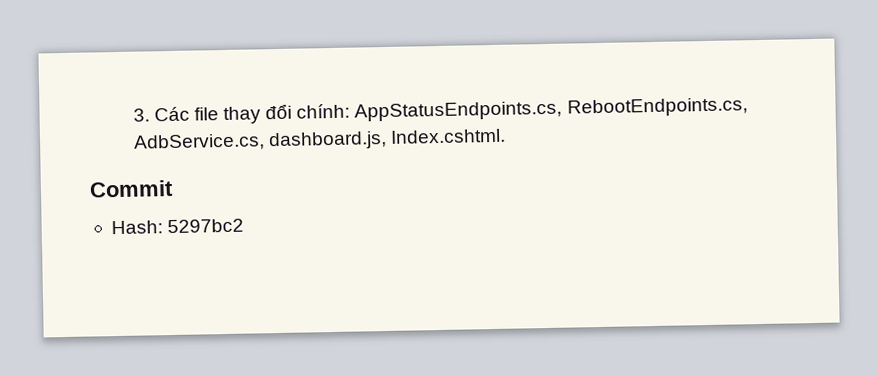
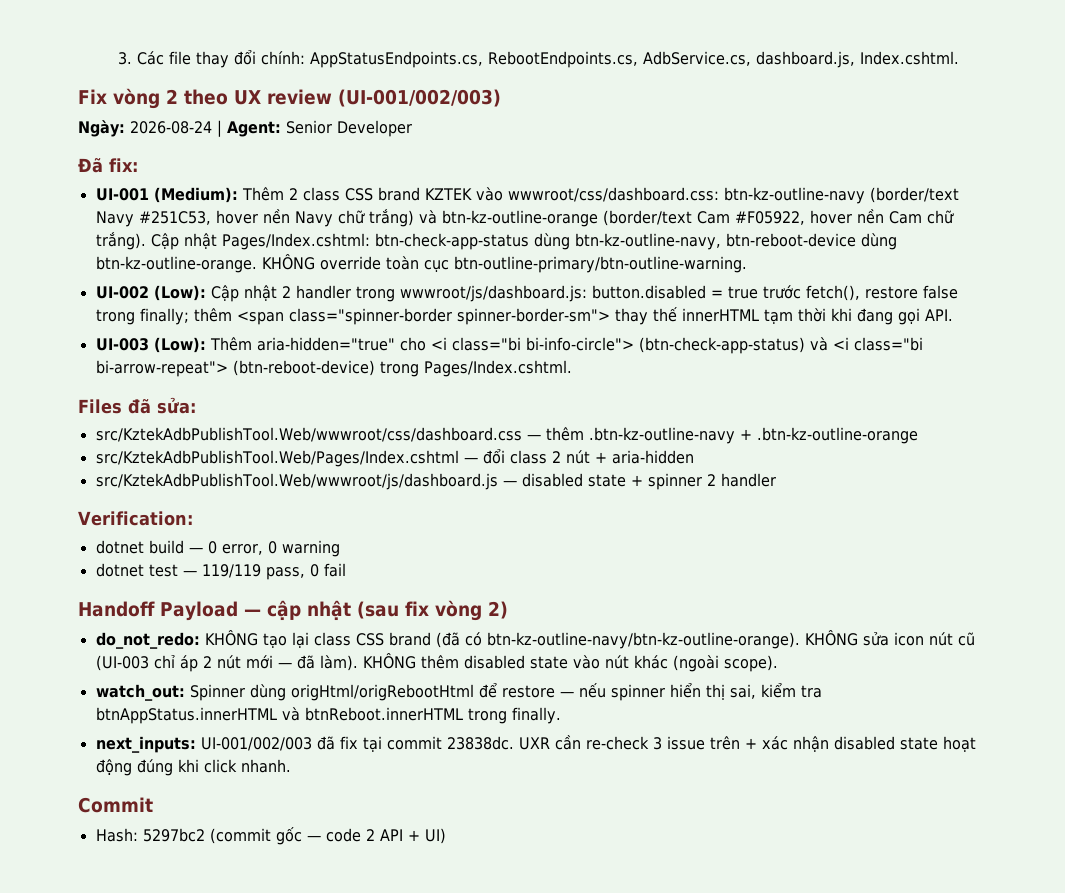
+ Fix vòng 2 theo UX review (UI-001/002/003)
+ Ngày: 2026-08-24 | Agent: Senior Developer
+ Đã fix:
+ UI-001 (Medium): Thêm 2 class CSS brand KZTEK vào wwwroot/css/dashboard.css: btn-kz-outline-navy (border/text Navy #251C53, hover nền Navy chữ trắng) và btn-kz-outline-orange (border/text Cam #F05922, hover nền Cam chữ trắng). Cập nhật Pages/Index.cshtml: btn-check-app-status dùng btn-kz-outline-navy, btn-reboot-device dùng btn-kz-outline-orange. KHÔNG override toàn cục btn-outline-primary/btn-outline-warning.
+ UI-002 (Low): Cập nhật 2 handler trong wwwroot/js/dashboard.js: button.disabled = true trước fetch(), restore false trong finally; thêm <span class="spinner-border spinner-border-sm"> thay thế innerHTML tạm thời khi đang gọi API.
+ UI-003 (Low): Thêm aria-hidden="true" cho <i class="bi bi-info-circle"> (btn-check-app-status) và <i class="bi bi-arrow-repeat"> (btn-reboot-device) trong Pages/Index.cshtml.
+ Files đã sửa:
+ src/KztekAdbPublishTool.Web/wwwroot/css/dashboard.css — thêm .btn-kz-outline-navy + .btn-kz-outline-orange
+ src/KztekAdbPublishTool.Web/Pages/Index.cshtml — đổi class 2 nút + aria-hidden
+ src/KztekAdbPublishTool.Web/wwwroot/js/dashboard.js — disabled state + spinner 2 handler
+ Verification:
+ dotnet build — 0 error, 0 warning
+ dotnet test — 119/119 pass, 0 fail
+ Handoff Payload — cập nhật (sau fix vòng 2)
+ do_not_redo: KHÔNG tạo lại class CSS brand (đã có btn-kz-outline-navy/btn-kz-outline-orange). KHÔNG sửa icon nút cũ (UI-003 chỉ áp 2 nút mới — đã làm). KHÔNG thêm disabled state vào nút khác (ngoài scope).
+ watch_out: Spinner dùng origHtml/origRebootHtml để restore — nếu spinner hiển thị sai, kiểm tra btnAppStatus.innerHTML và btnReboot.innerHTML trong finally.
+ next_inputs: UI-001/002/003 đã fix tại commit 23838dc. UXR cần re-check 3 issue trên + xác nhận disabled state hoạt động đúng khi click nhanh.
  Commit
- Hash: 5297bc2
+ Hash: 5297bc2 (commit gốc — code 2 API + UI)

